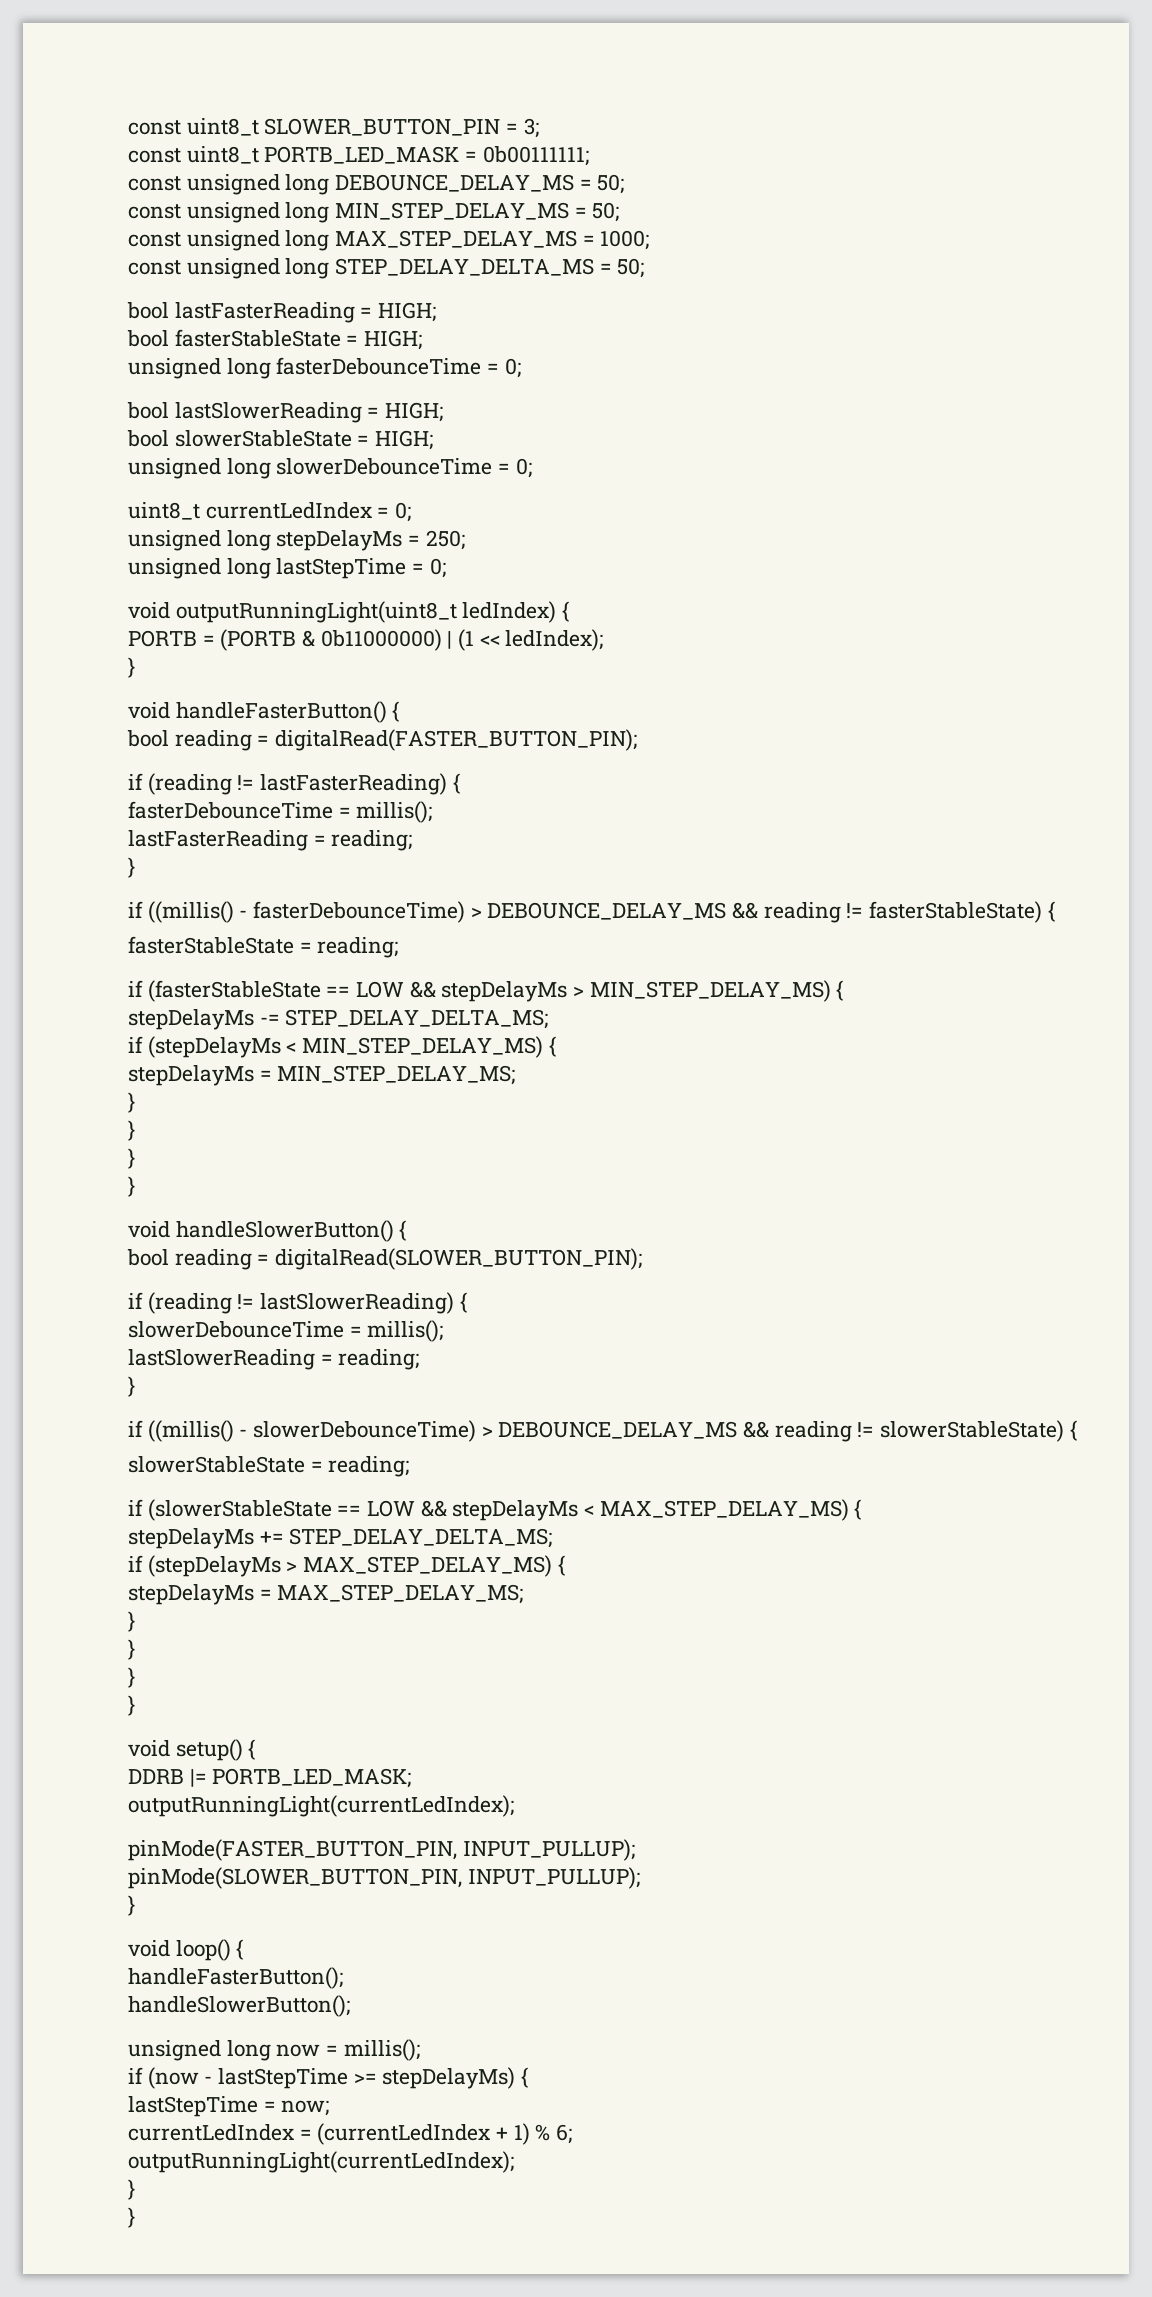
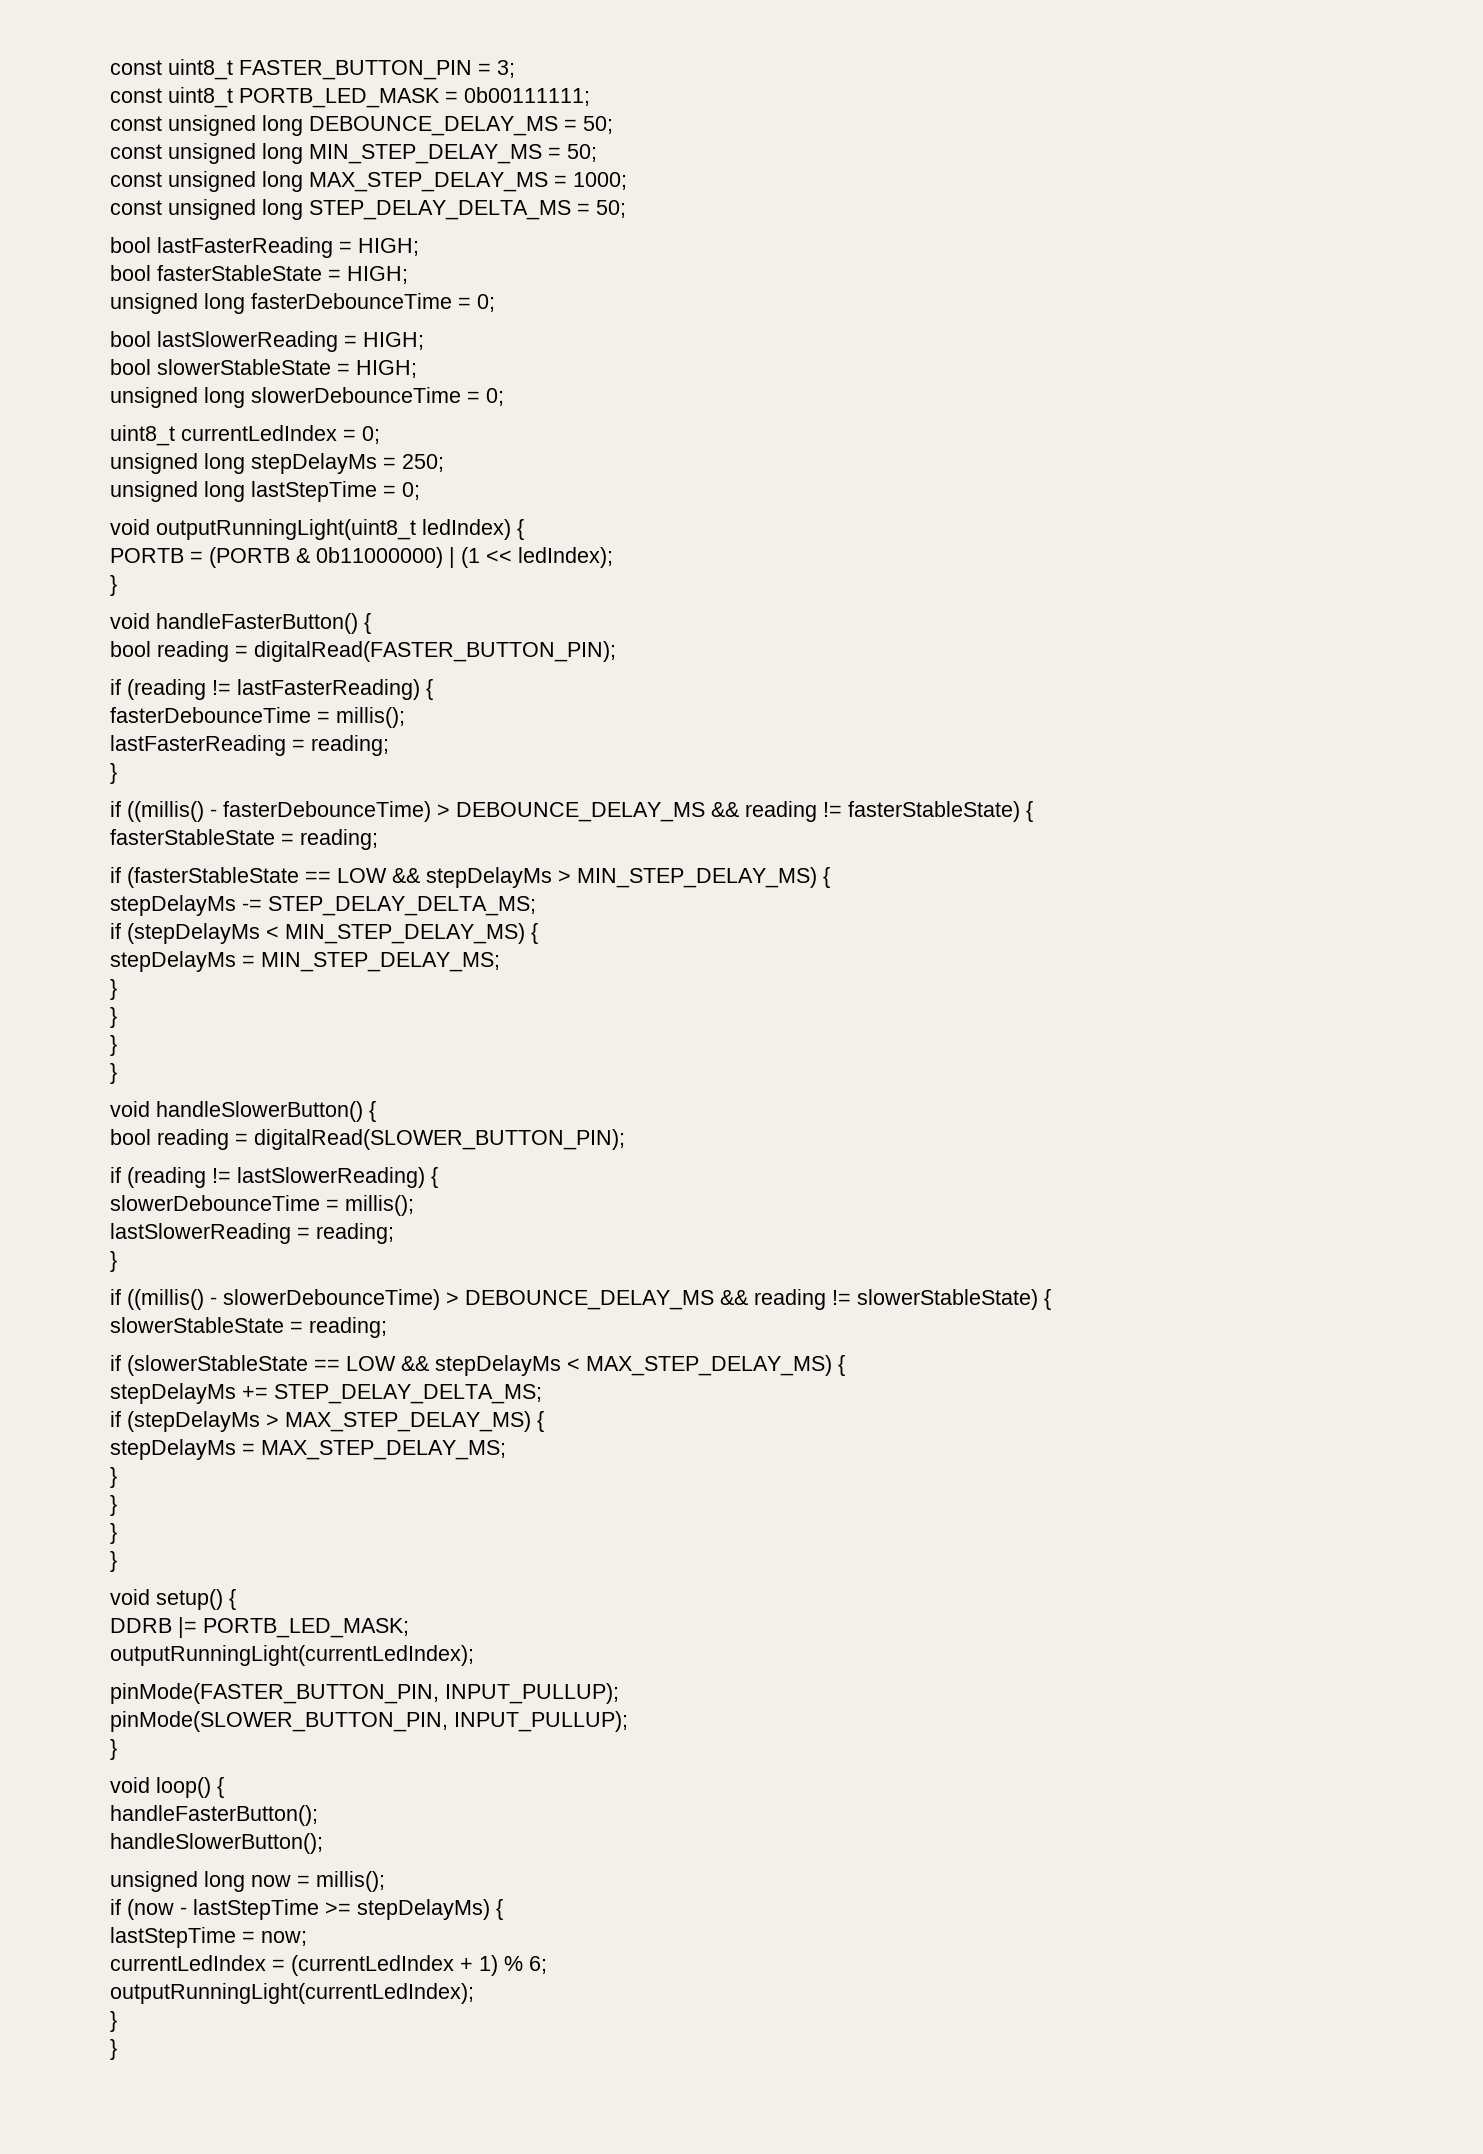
- const uint8_t SLOWER_BUTTON_PIN = 3;
+ const uint8_t FASTER_BUTTON_PIN = 3;

